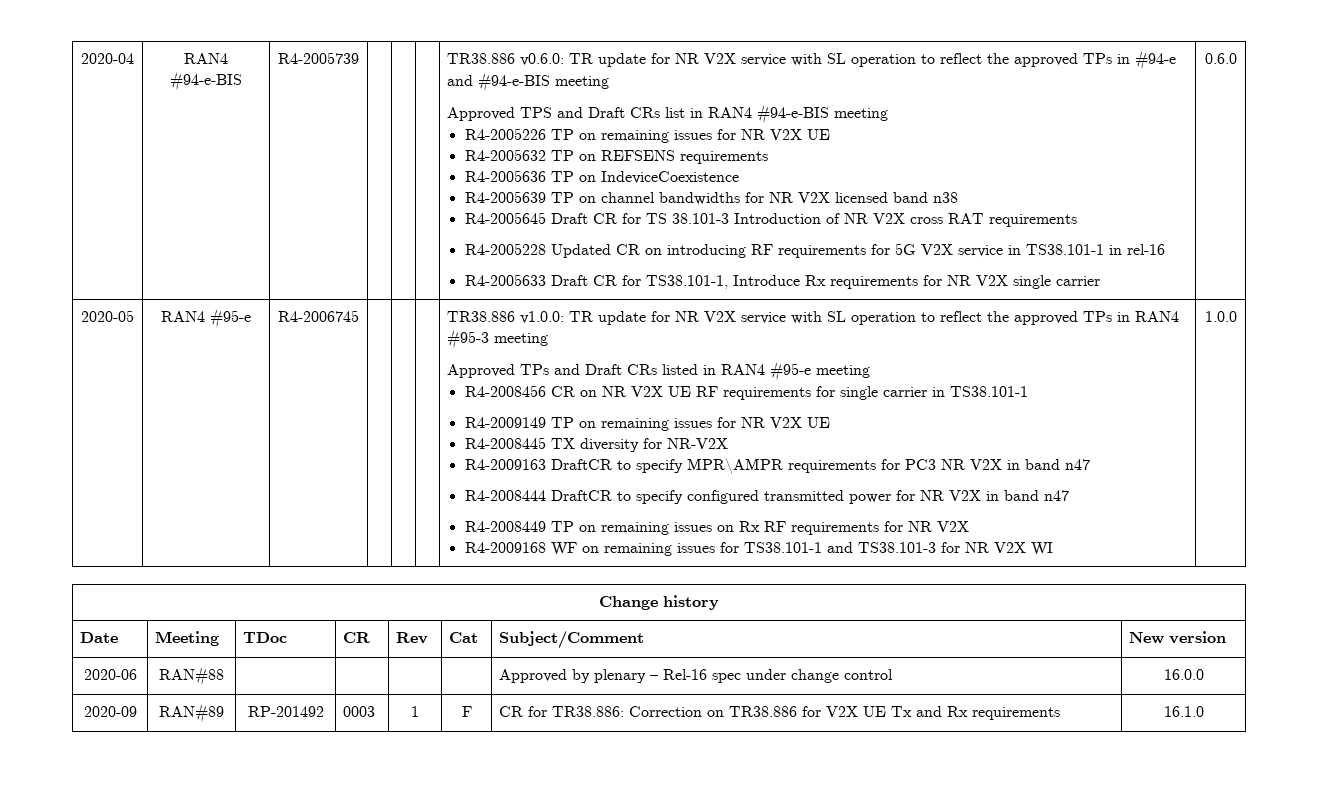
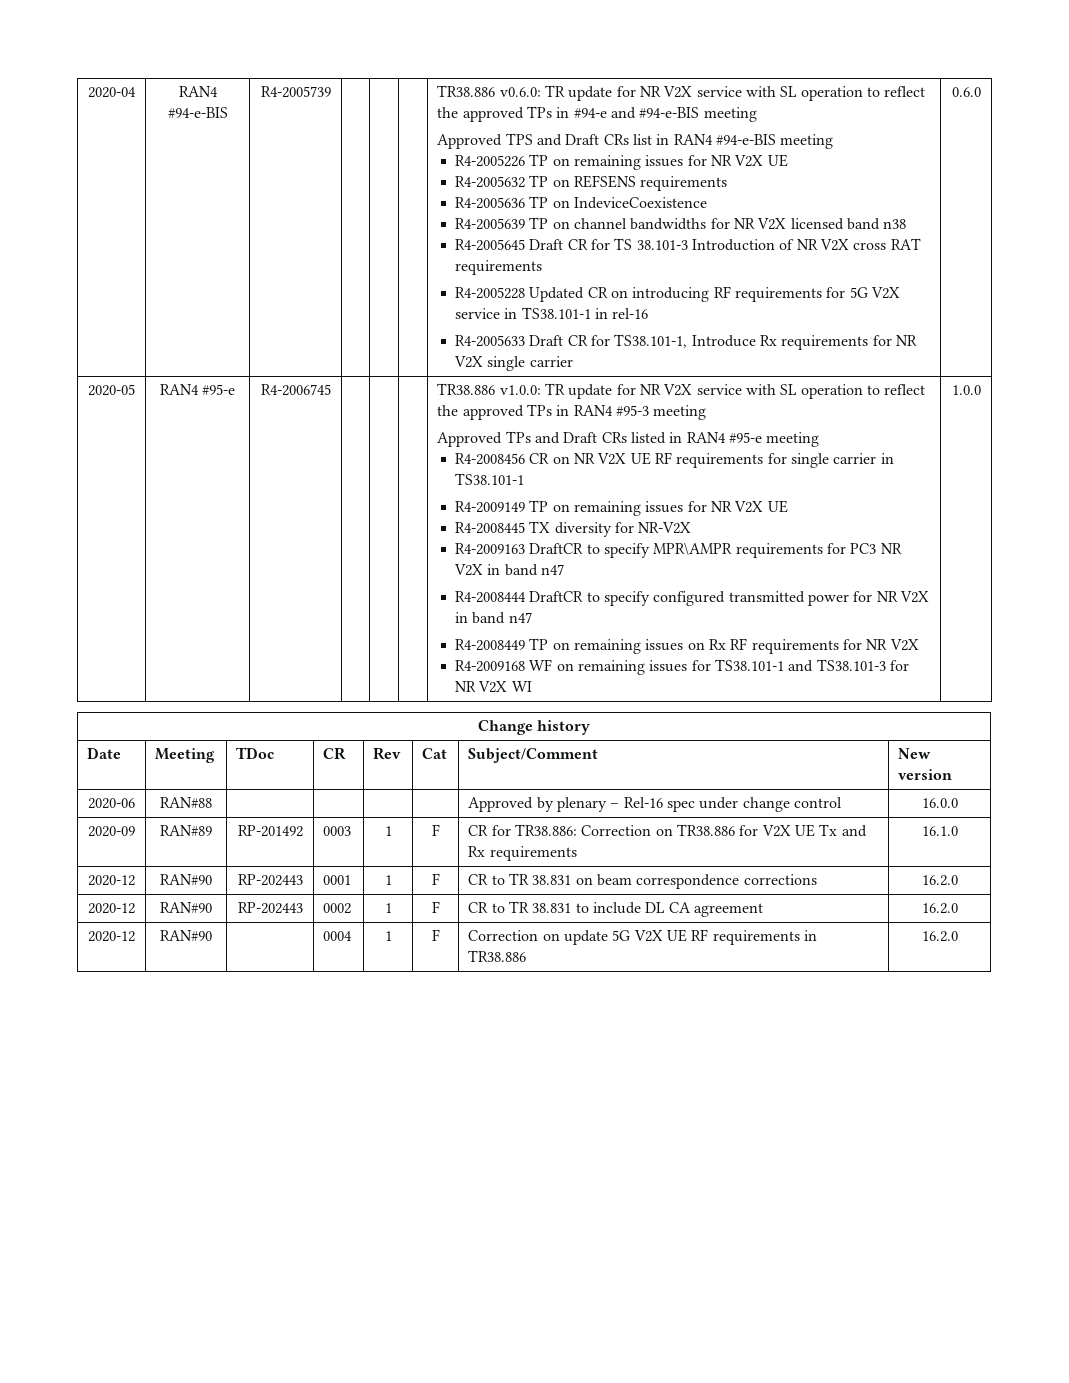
+ 2020-12 | RAN#90 | RP-202443 | 0001 | 1 | F | CR to TR 38.831 on beam correspondence corrections | 16.2.0
+ 2020-12 | RAN#90 | RP-202443 | 0002 | 1 | F | CR to TR 38.831 to include DL CA agreement | 16.2.0
+ 2020-12 | RAN#90 | | 0004 | 1 | F | Correction on update 5G V2X UE RF requirements in TR38.886 | 16.2.0

